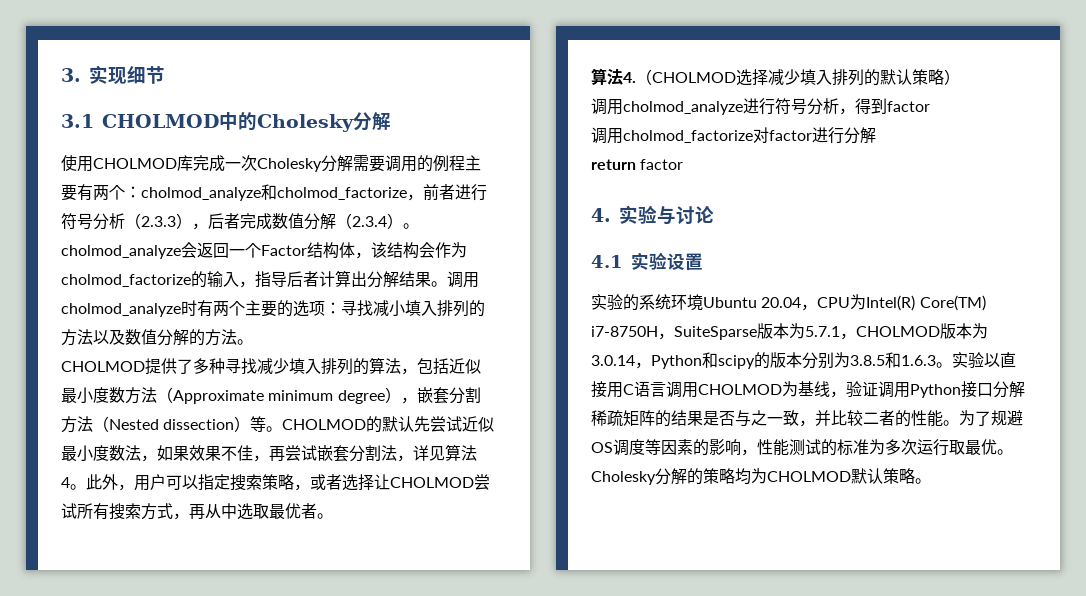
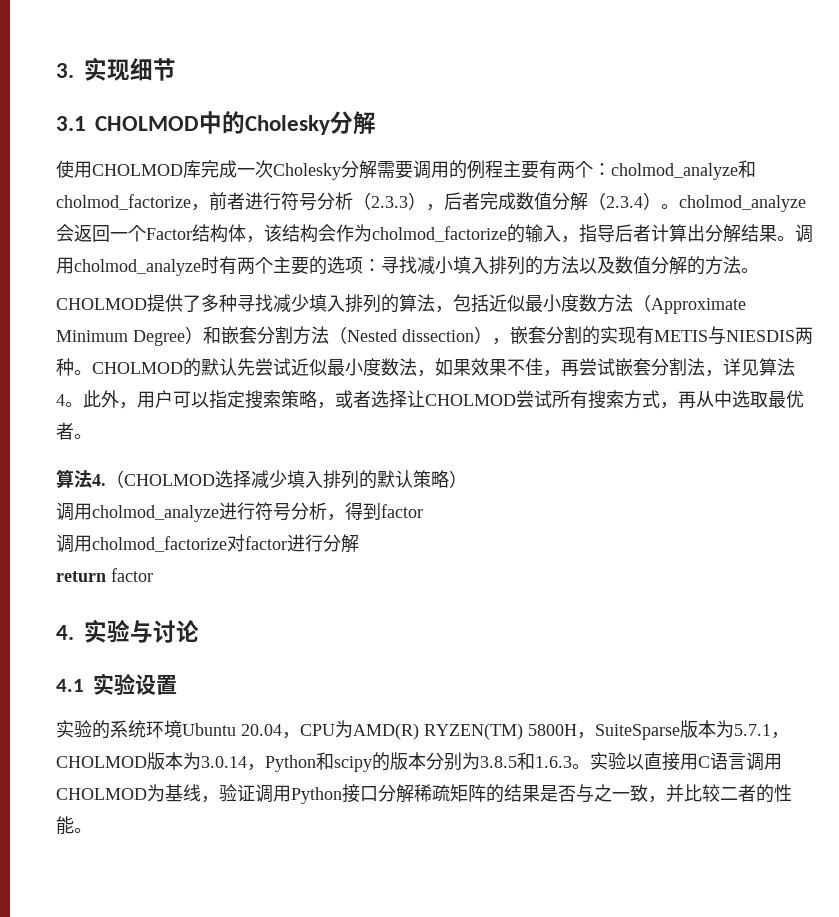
- CHOLMOD提供了多种寻找减少填入排列的算法，包括近似最小度数方法（Approximate minimum degree），嵌套分割方法（Nested dissection）等。
+ CHOLMOD提供了多种寻找减少填入排列的算法，包括近似最小度数方法（Approximate Minimum Degree）和嵌套分割方法（Nested dissection），嵌套分割的实现有METIS与NIESDIS两种。
- 实验的系统环境Ubuntu 20.04，CPU为Intel(R) Core(TM) i7-8750H，SuiteSparse版本为5.7.1，CHOLMOD版本为3.0.14，Python和scipy的版本分别为3.8.5和1.6.3。
+ 实验的系统环境Ubuntu 20.04，CPU为AMD(R) RYZEN(TM) 5800H，SuiteSparse版本为5.7.1，CHOLMOD版本为3.0.14，Python和scipy的版本分别为3.8.5和1.6.3。
- 为了规避OS调度等因素的影响，性能测试的标准为多次运行取最优。Cholesky分解的策略均为CHOLMOD默认策略。

